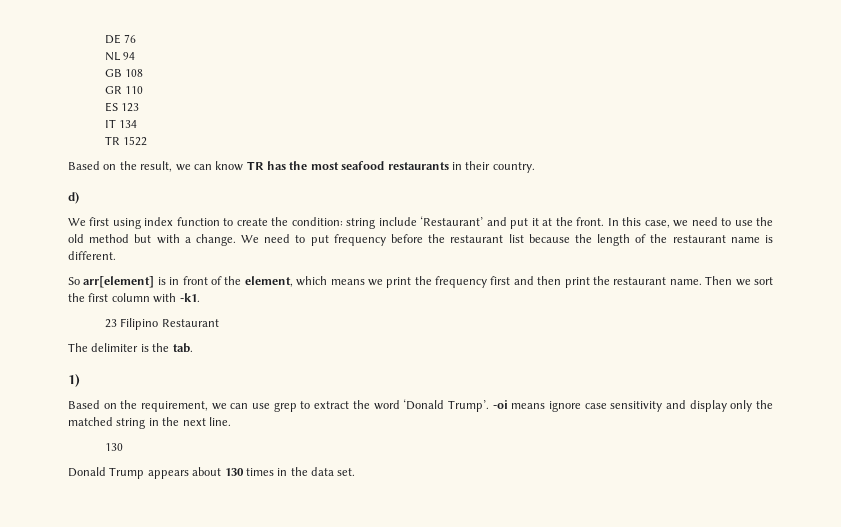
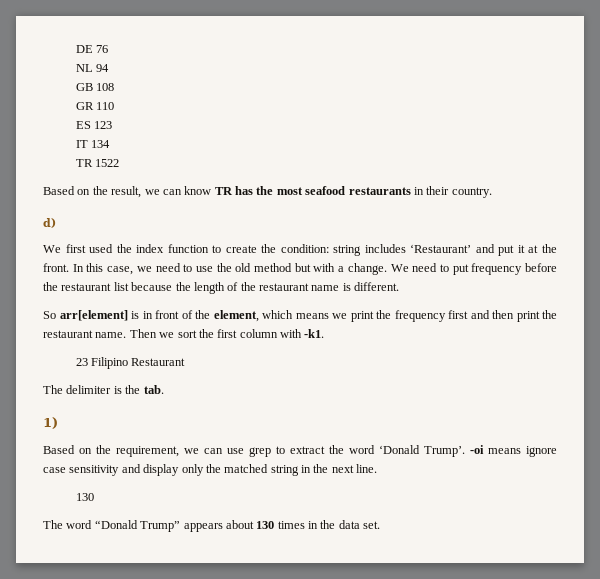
- We first using index function to create the condition: string include ‘Restaurant’ and put it at the front.
+ We first used the index function to create the condition: string includes ‘Restaurant’ and put it at the front.
- Donald Trump appears about 130 times in the data set.
+ The word “Donald Trump” appears about 130 times in the data set.

